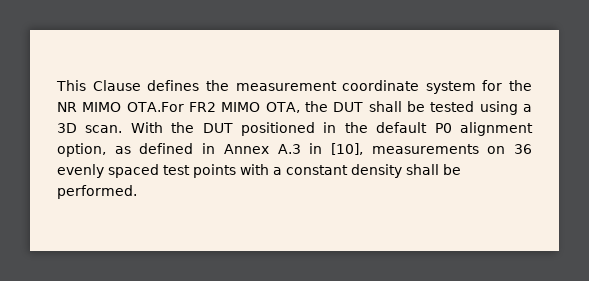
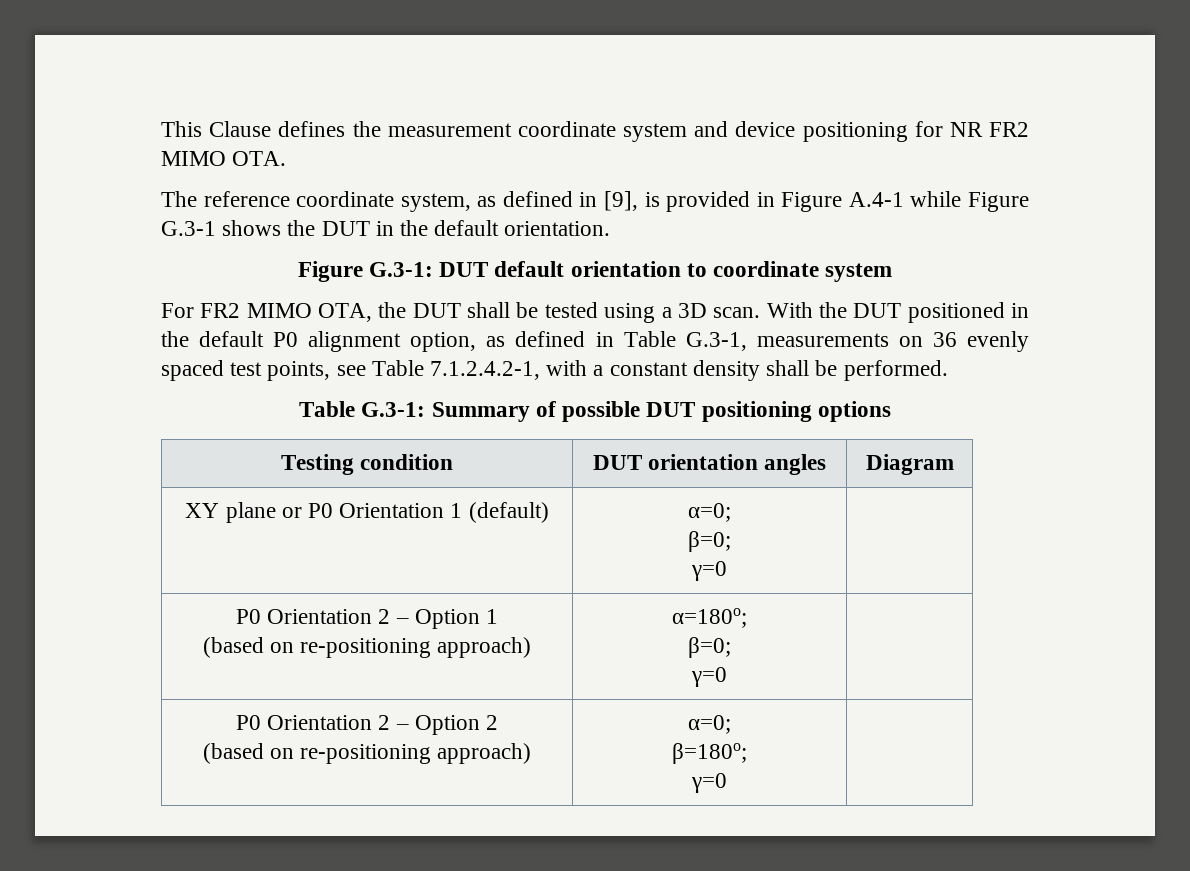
- This Clause defines the measurement coordinate system for the NR MIMO OTA.For FR2 MIMO OTA, the DUT shall be tested using a 3D scan.
+ This Clause defines the measurement coordinate system and device positioning for NR FR2 MIMO OTA.
+ The reference coordinate system, as defined in [9], is provided in Figure A.4-1 while Figure G.3-1 shows the DUT in the default orientation.
+ Figure G.3-1: DUT default orientation to coordinate system
+ For FR2 MIMO OTA, the DUT shall be tested using a 3D scan.
- With the DUT positioned in the default P0 alignment option, as defined in Annex A.3 in [10], measurements on 36 evenly spaced test points with a constant density shall be performed.
+ With the DUT positioned in the default P0 alignment option, as defined in Table G.3-1, measurements on 36 evenly spaced test points, see Table 7.1.2.4.2-1, with a constant density shall be performed.
+ Table G.3-1: Summary of possible DUT positioning options
+ Testing condition | DUT orientation angles | Diagram
+ XY plane or P0 Orientation 1 (default) | α=0;
+ β=0;
+ γ=0 |
+ P0 Orientation 2 – Option 1
+ (based on re-positioning approach) | α=180o;
+ β=0;
+ γ=0 |
+ P0 Orientation 2 – Option 2
+ (based on re-positioning approach) | α=0;
+ β=180o;
+ γ=0 |

